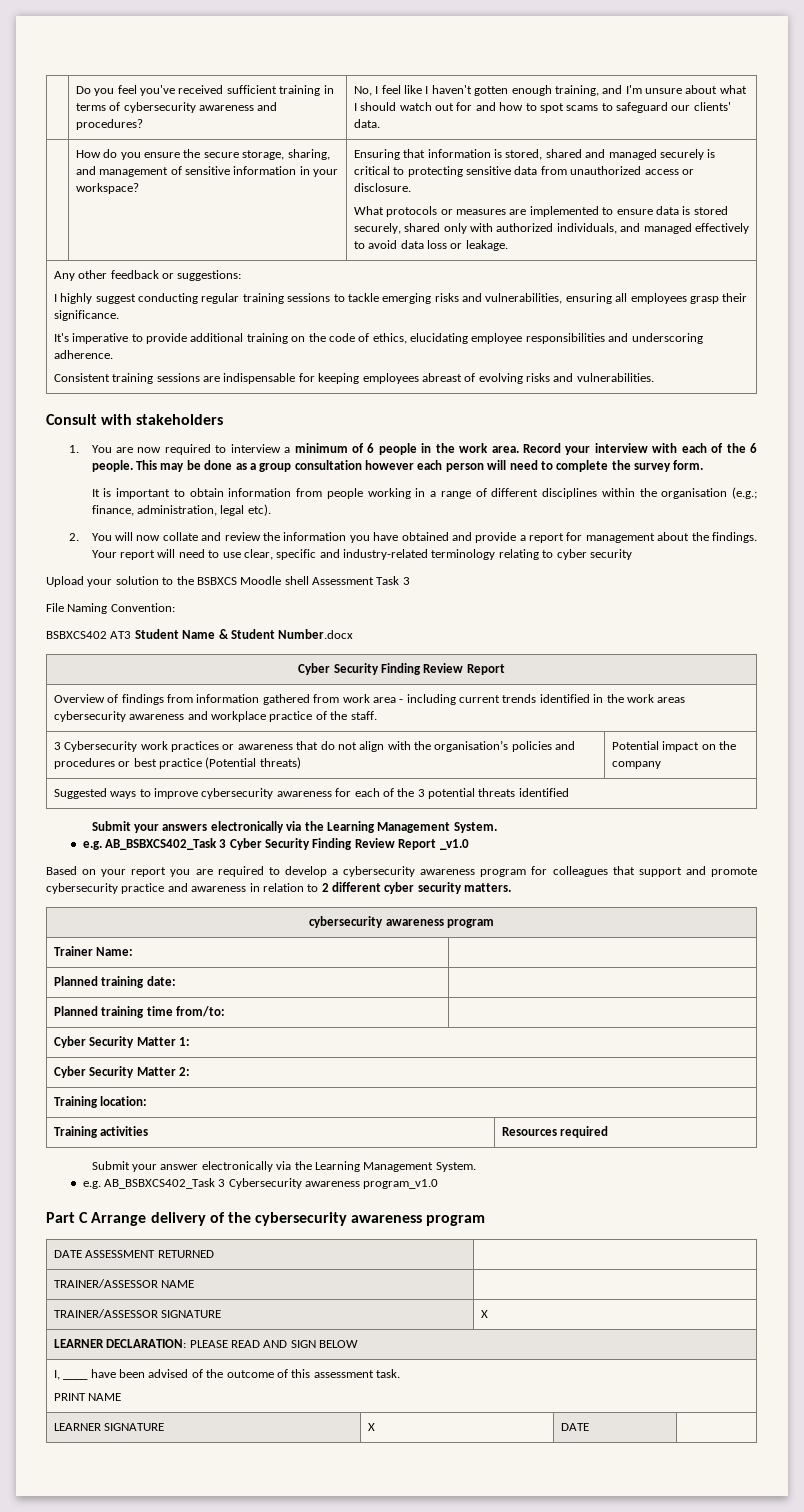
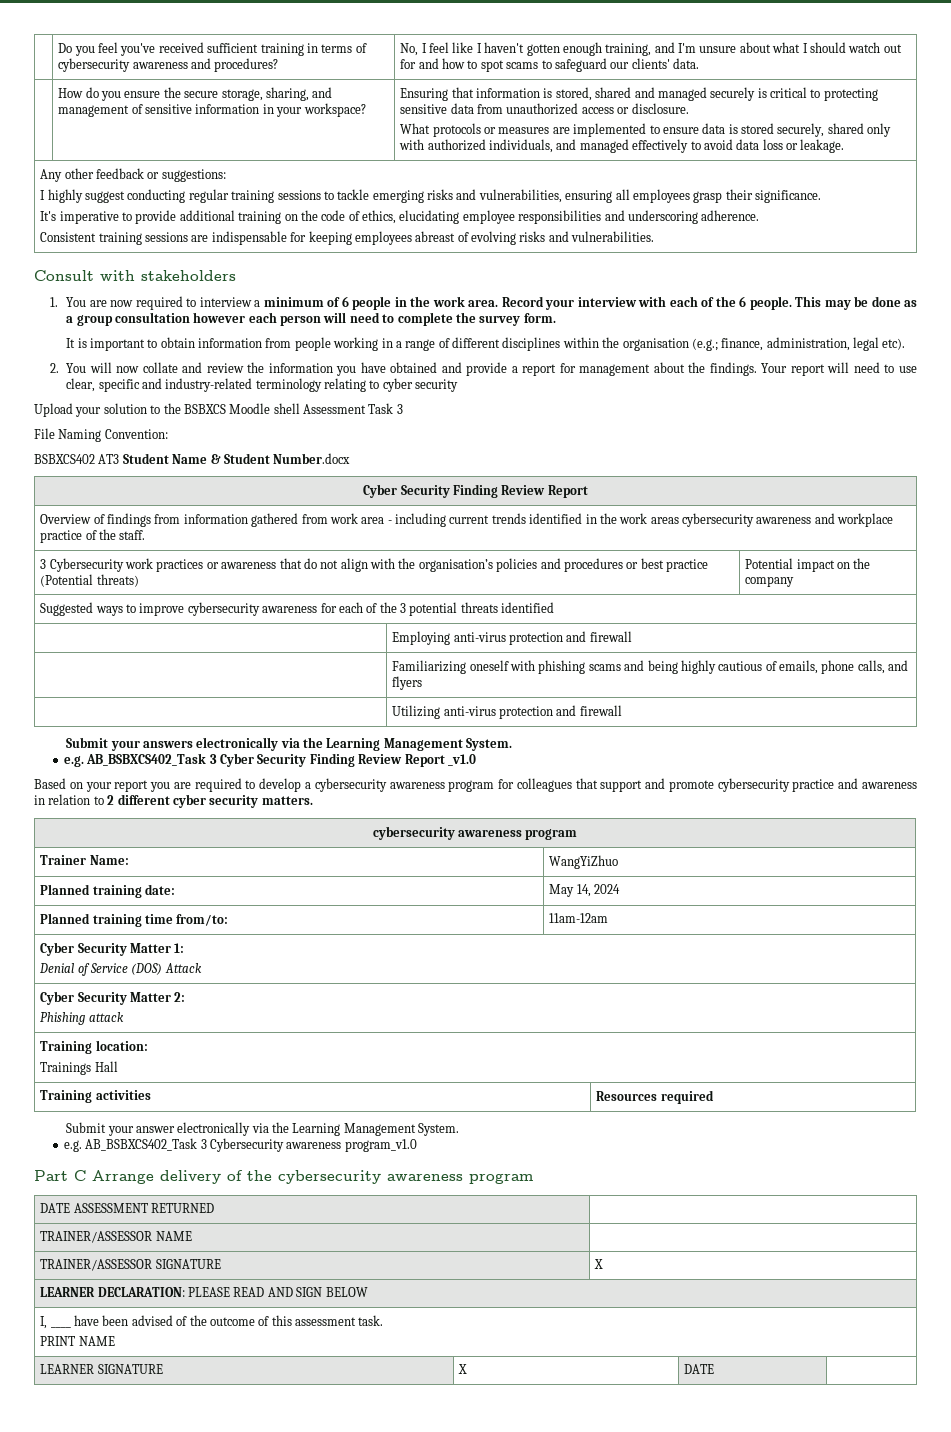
+ | Employing anti-virus protection and firewall
+ | Familiarizing oneself with phishing scams and being highly cautious of emails, phone calls, and flyers
+ | Utilizing anti-virus protection and firewall
- Trainer Name: |
+ Trainer Name: | WangYiZhuo
- Planned training date: |
+ Planned training date: | May 14, 2024
- Planned training time from/to: |
+ Planned training time from/to: | 11am-12am
  Cyber Security Matter 1:
+ Denial of Service (DOS) Attack
  Cyber Security Matter 2:
+ Phishing attack
  Training location:
+ Trainings Hall

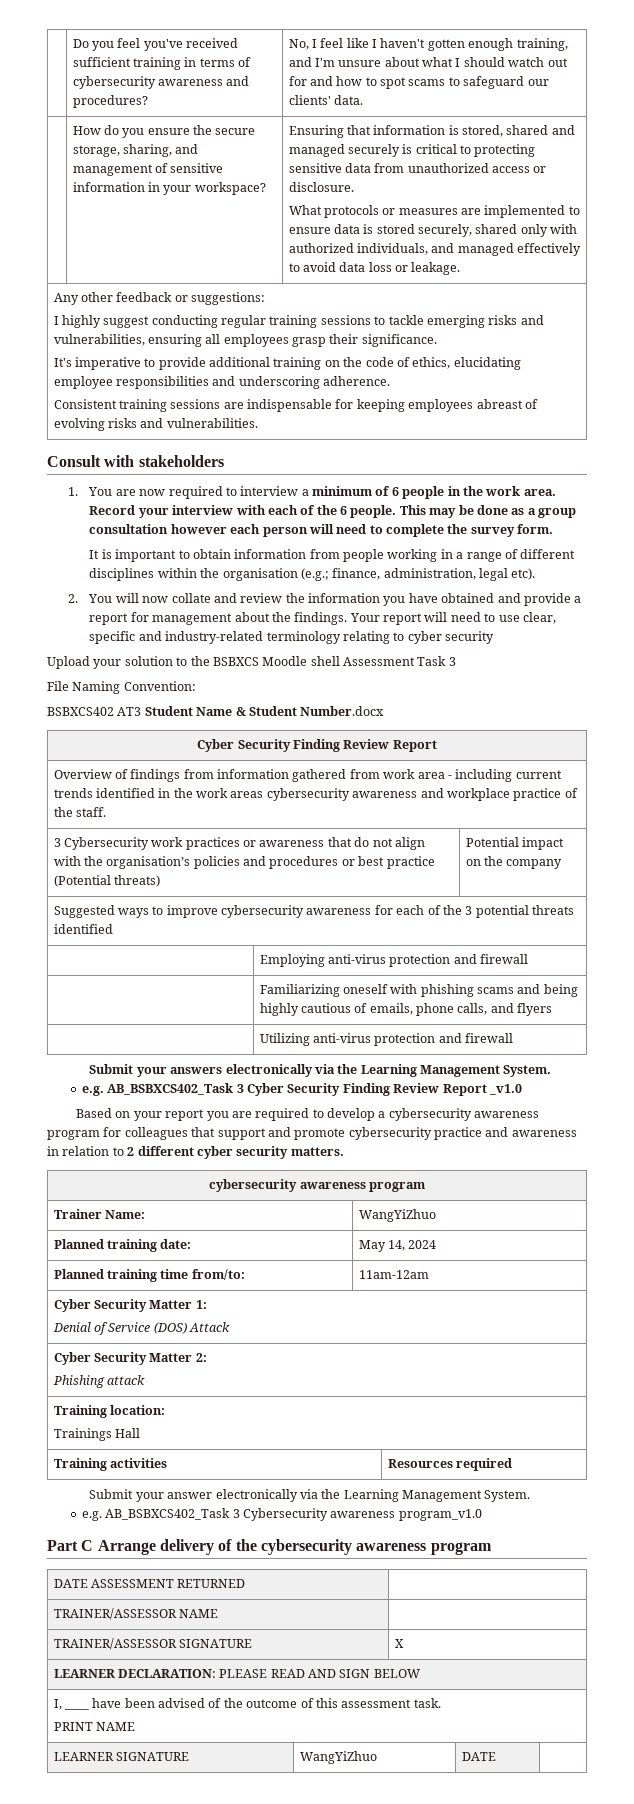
- LEARNER SIGNATURE | X | DATE |
+ LEARNER SIGNATURE | WangYiZhuo | DATE |

